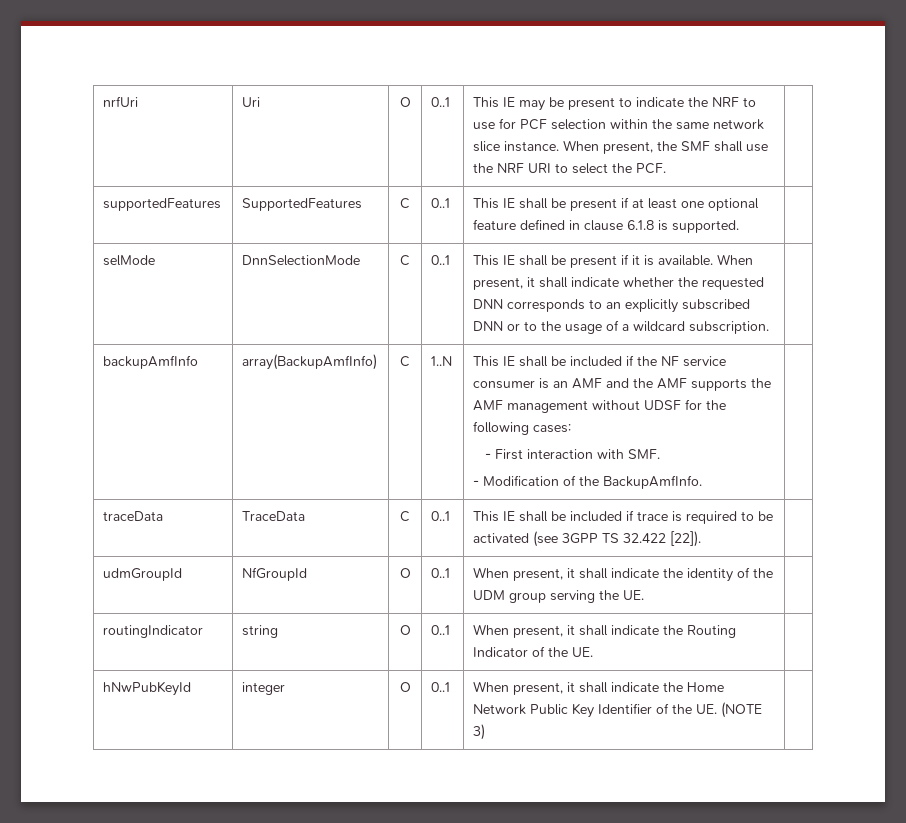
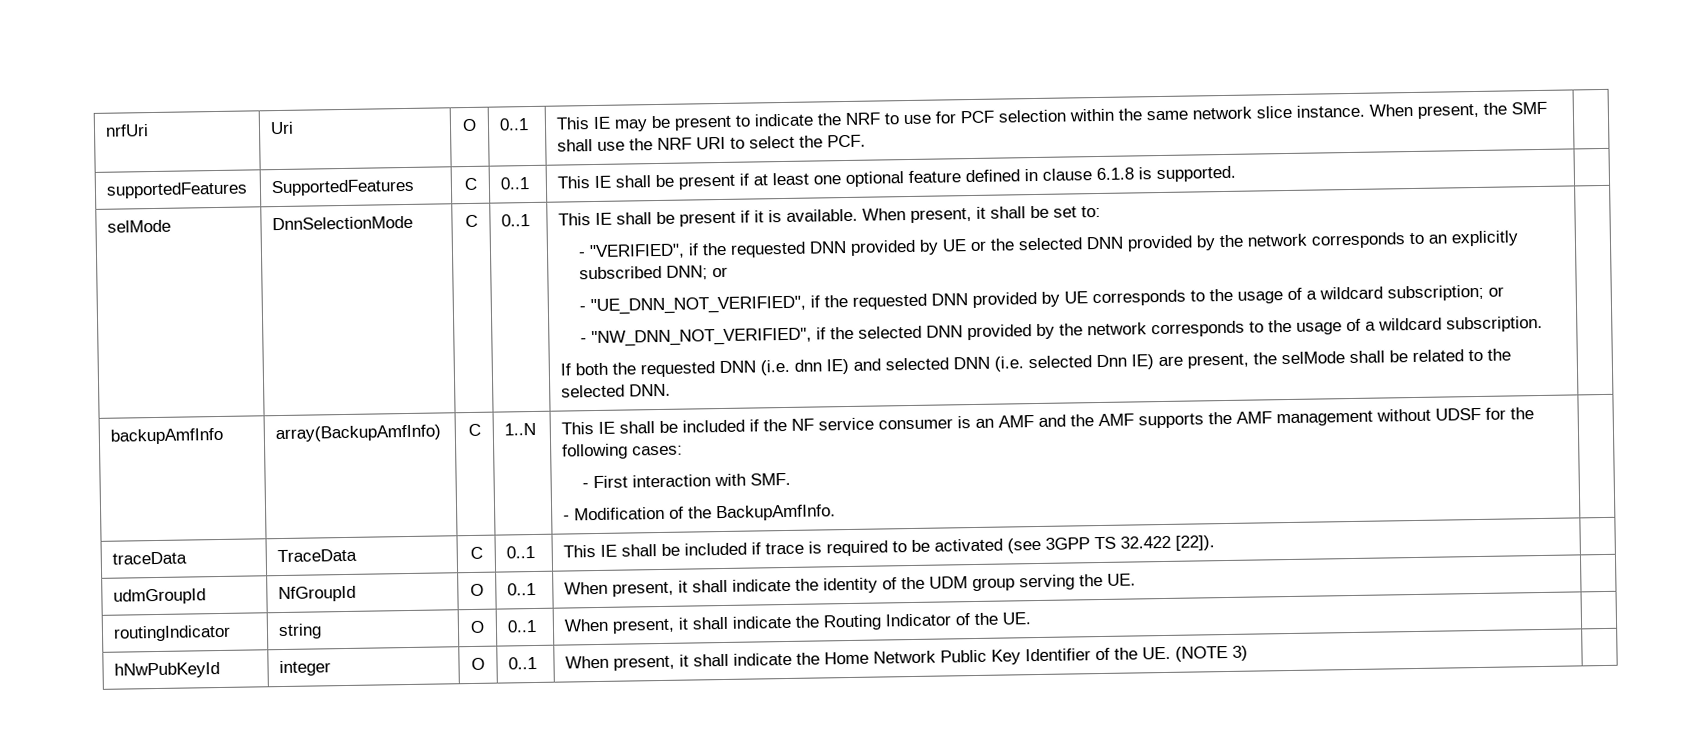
- When present, it shall indicate whether the requested DNN corresponds to an explicitly subscribed DNN or to the usage of a wildcard subscription.
+ When present, it shall be set to:
+ - "VERIFIED", if the requested DNN provided by UE or the selected DNN provided by the network corresponds to an explicitly subscribed DNN; or
+ - "UE_DNN_NOT_VERIFIED", if the requested DNN provided by UE corresponds to the usage of a wildcard subscription; or
+ - "NW_DNN_NOT_VERIFIED", if the selected DNN provided by the network corresponds to the usage of a wildcard subscription.
+ If both the requested DNN (i.e. dnn IE) and selected DNN (i.e. selected Dnn IE) are present, the selMode shall be related to the selected DNN.

